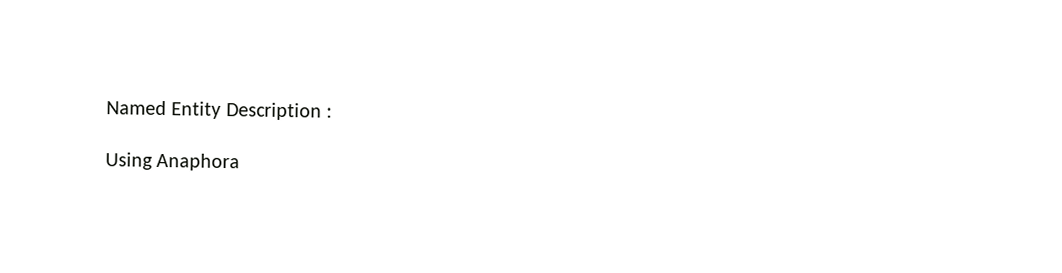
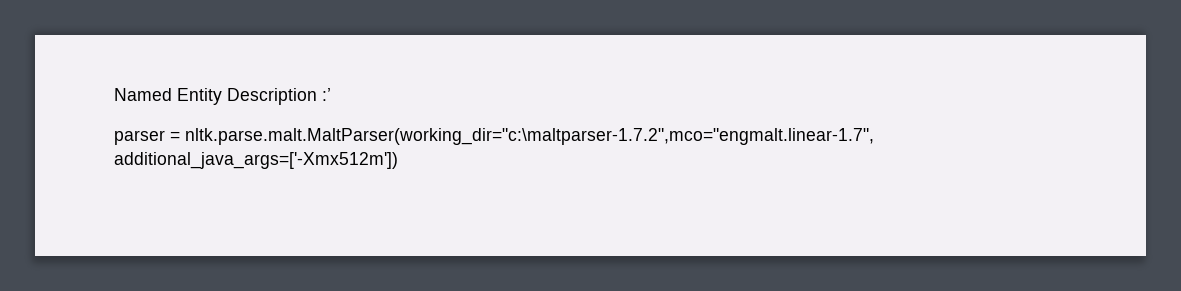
- Named Entity Description :
- Using Anaphora
+ Named Entity Description :’
+ parser = nltk.parse.malt.MaltParser(working_dir="c:\maltparser-1.7.2",mco="engmalt.linear-1.7", additional_java_args=['-Xmx512m'])

